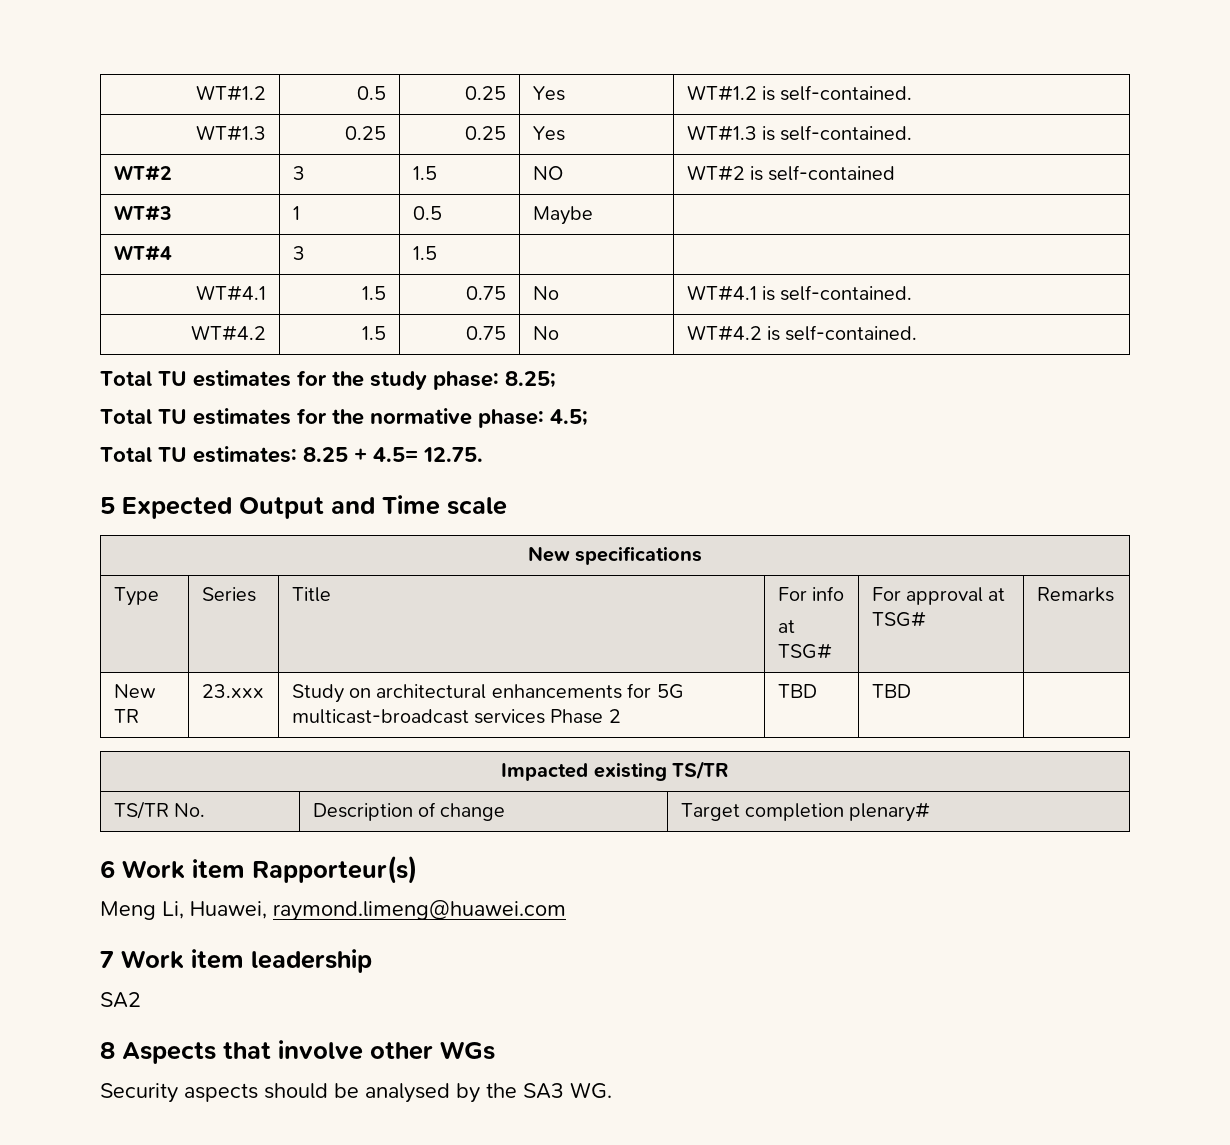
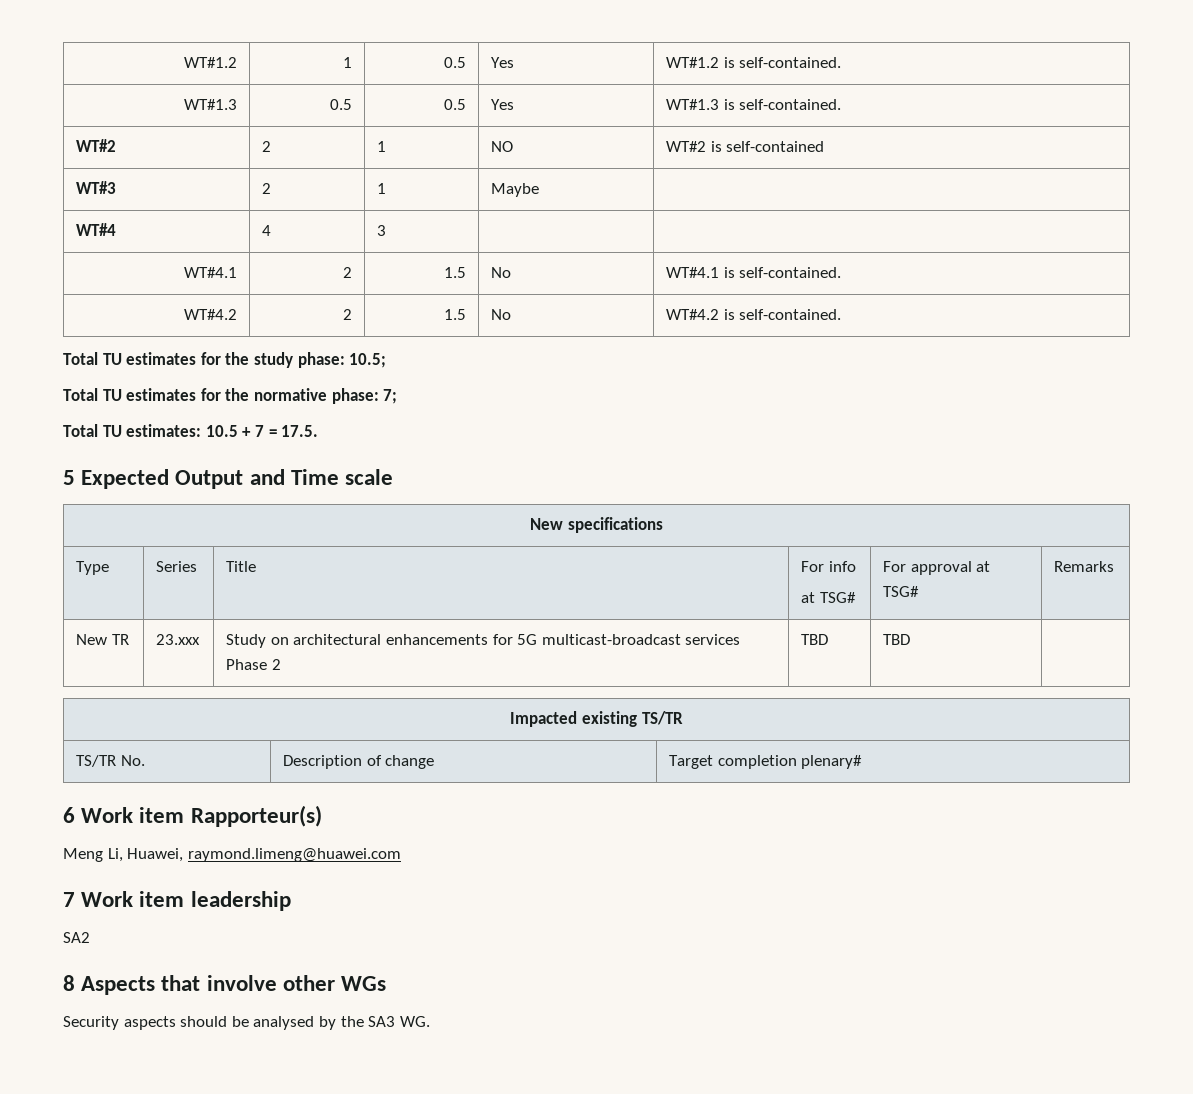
- WT#1.2 | 0.5 | 0.25 | Yes | WT#1.2 is self-contained.
+ WT#1.2 | 1 | 0.5 | Yes | WT#1.2 is self-contained.
- WT#1.3 | 0.25 | 0.25 | Yes | WT#1.3 is self-contained.
+ WT#1.3 | 0.5 | 0.5 | Yes | WT#1.3 is self-contained.
- WT#2 | 3 | 1.5 | NO | WT#2 is self-contained
+ WT#2 | 2 | 1 | NO | WT#2 is self-contained
- WT#3 | 1 | 0.5 | Maybe |
+ WT#3 | 2 | 1 | Maybe |
- WT#4 | 3 | 1.5 | |
- WT#4.1 | 1.5 | 0.75 | No | WT#4.1 is self-contained.
+ WT#4 | 4 | 3 | |
+ WT#4.1 | 2 | 1.5 | No | WT#4.1 is self-contained.
- WT#4.2 | 1.5 | 0.75 | No | WT#4.2 is self-contained.
+ WT#4.2 | 2 | 1.5 | No | WT#4.2 is self-contained.
- Total TU estimates for the study phase: 8.25;
+ Total TU estimates for the study phase: 10.5;
- Total TU estimates for the normative phase: 4.5;
+ Total TU estimates for the normative phase: 7;
- Total TU estimates: 8.25 + 4.5= 12.75.
+ Total TU estimates: 10.5 + 7 = 17.5.

